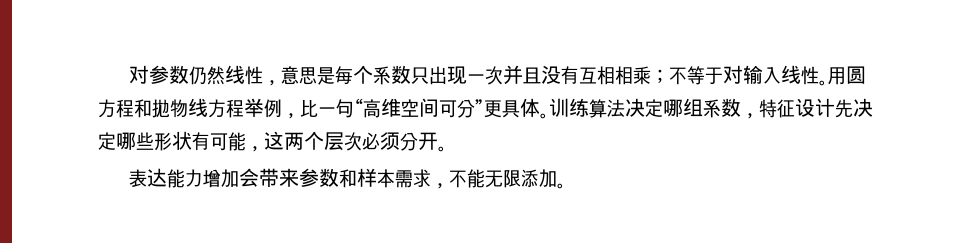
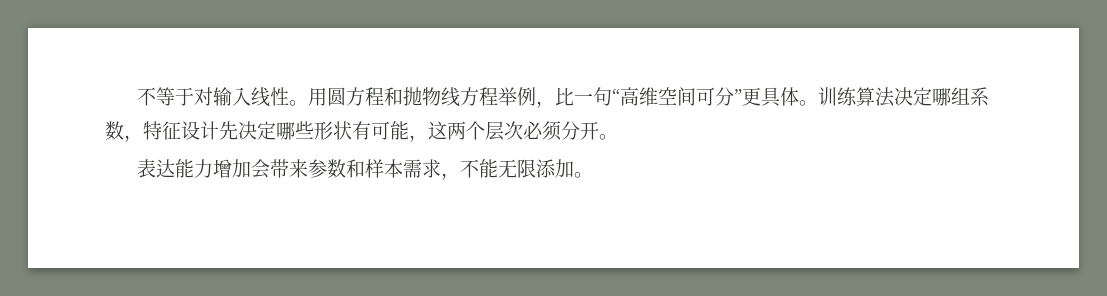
- 对参数仍然线性，意思是每个系数只出现一次并且没有互相相乘；不等于对输入线性。
+ 不等于对输入线性。

